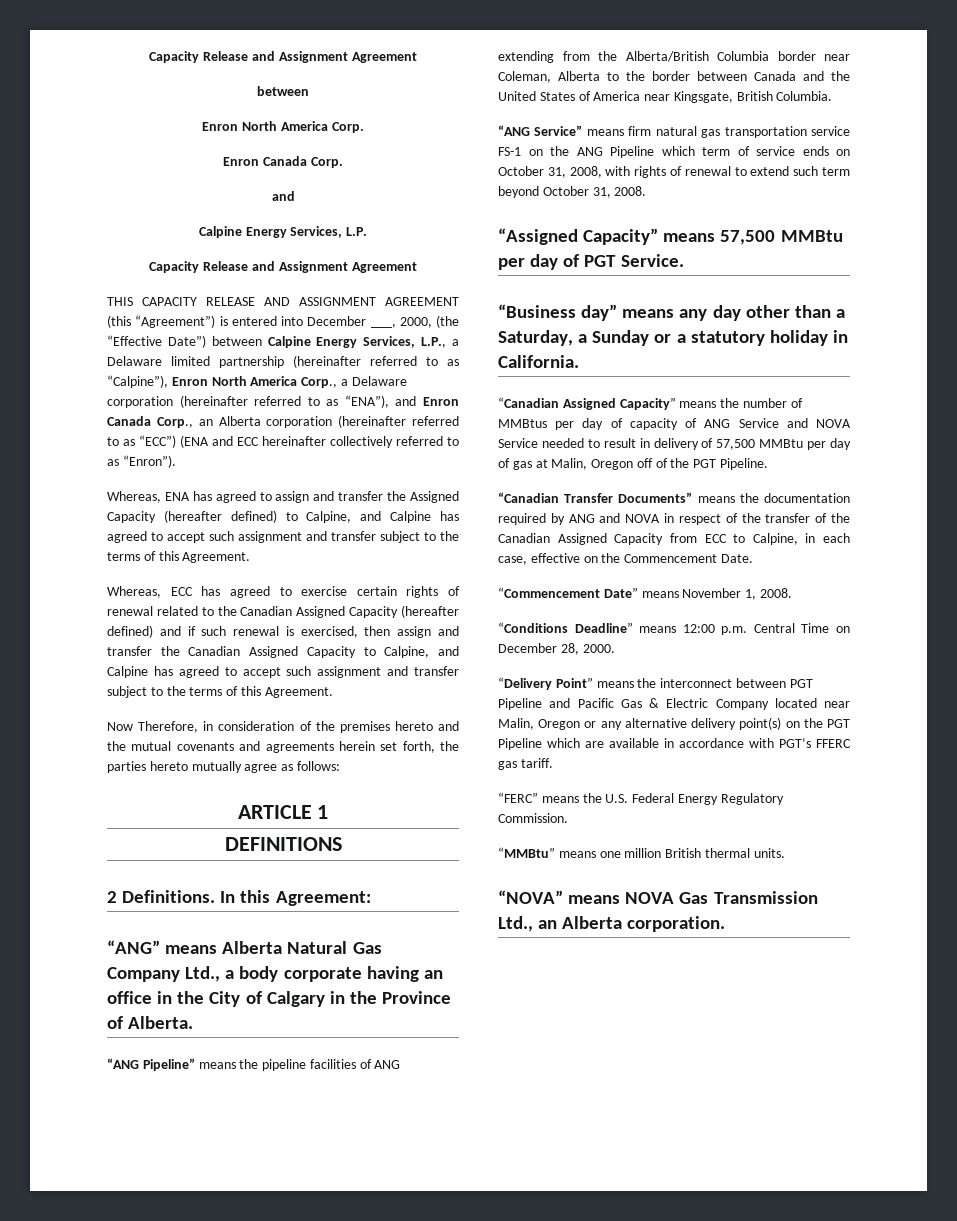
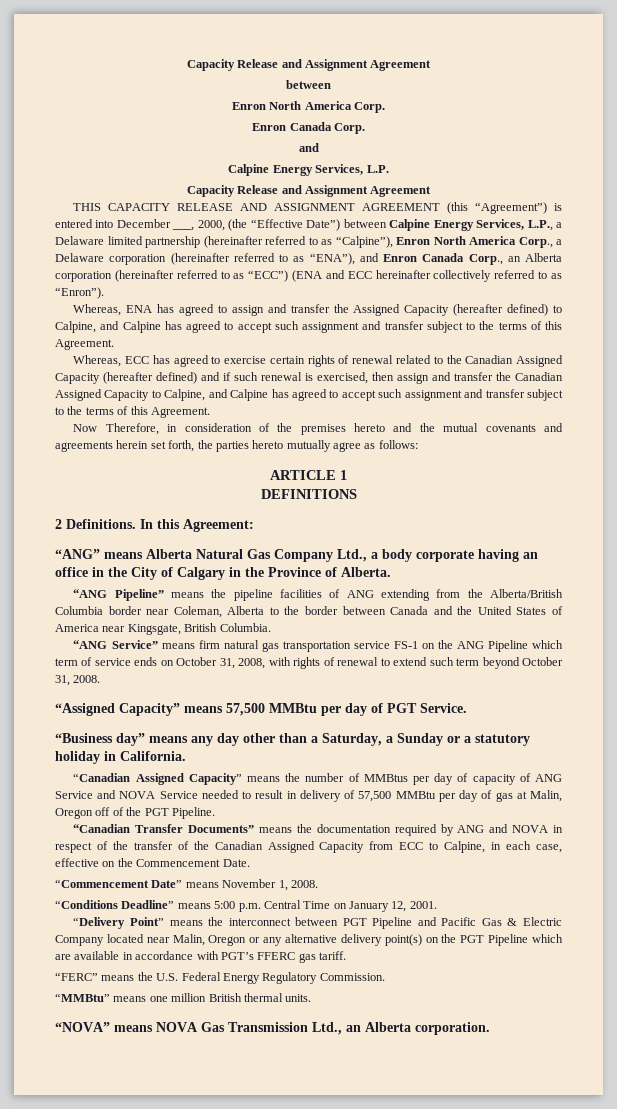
- “Conditions Deadline” means 12:00 p.m. Central Time on December 28, 2000.
+ “Conditions Deadline” means 5:00 p.m. Central Time on January 12, 2001.

